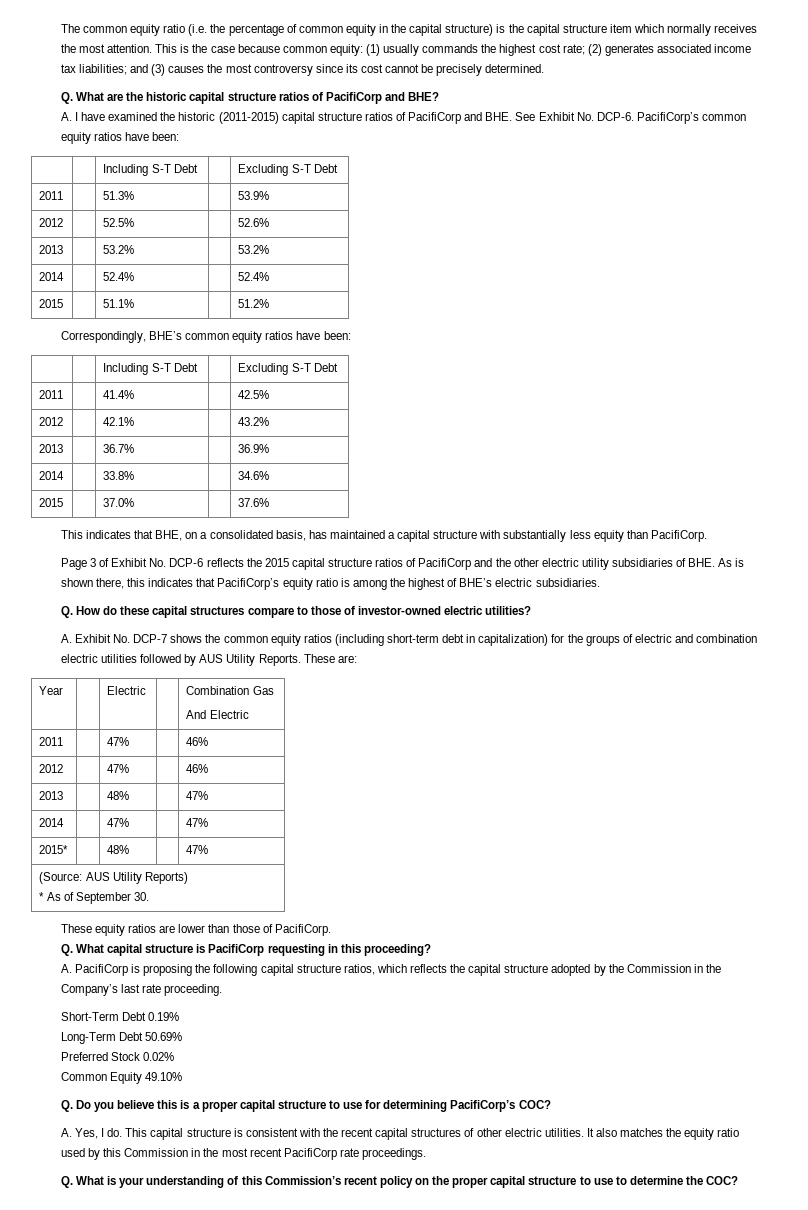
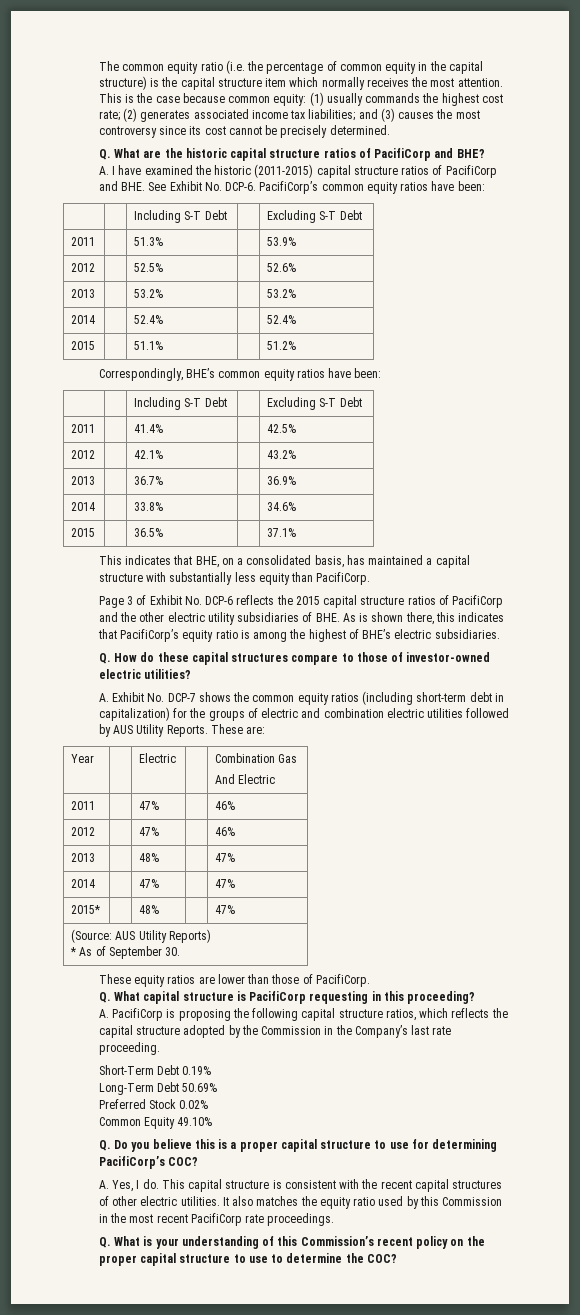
- 2015 | | 37.0% | | 37.6%
+ 2015 | | 36.5% | | 37.1%

